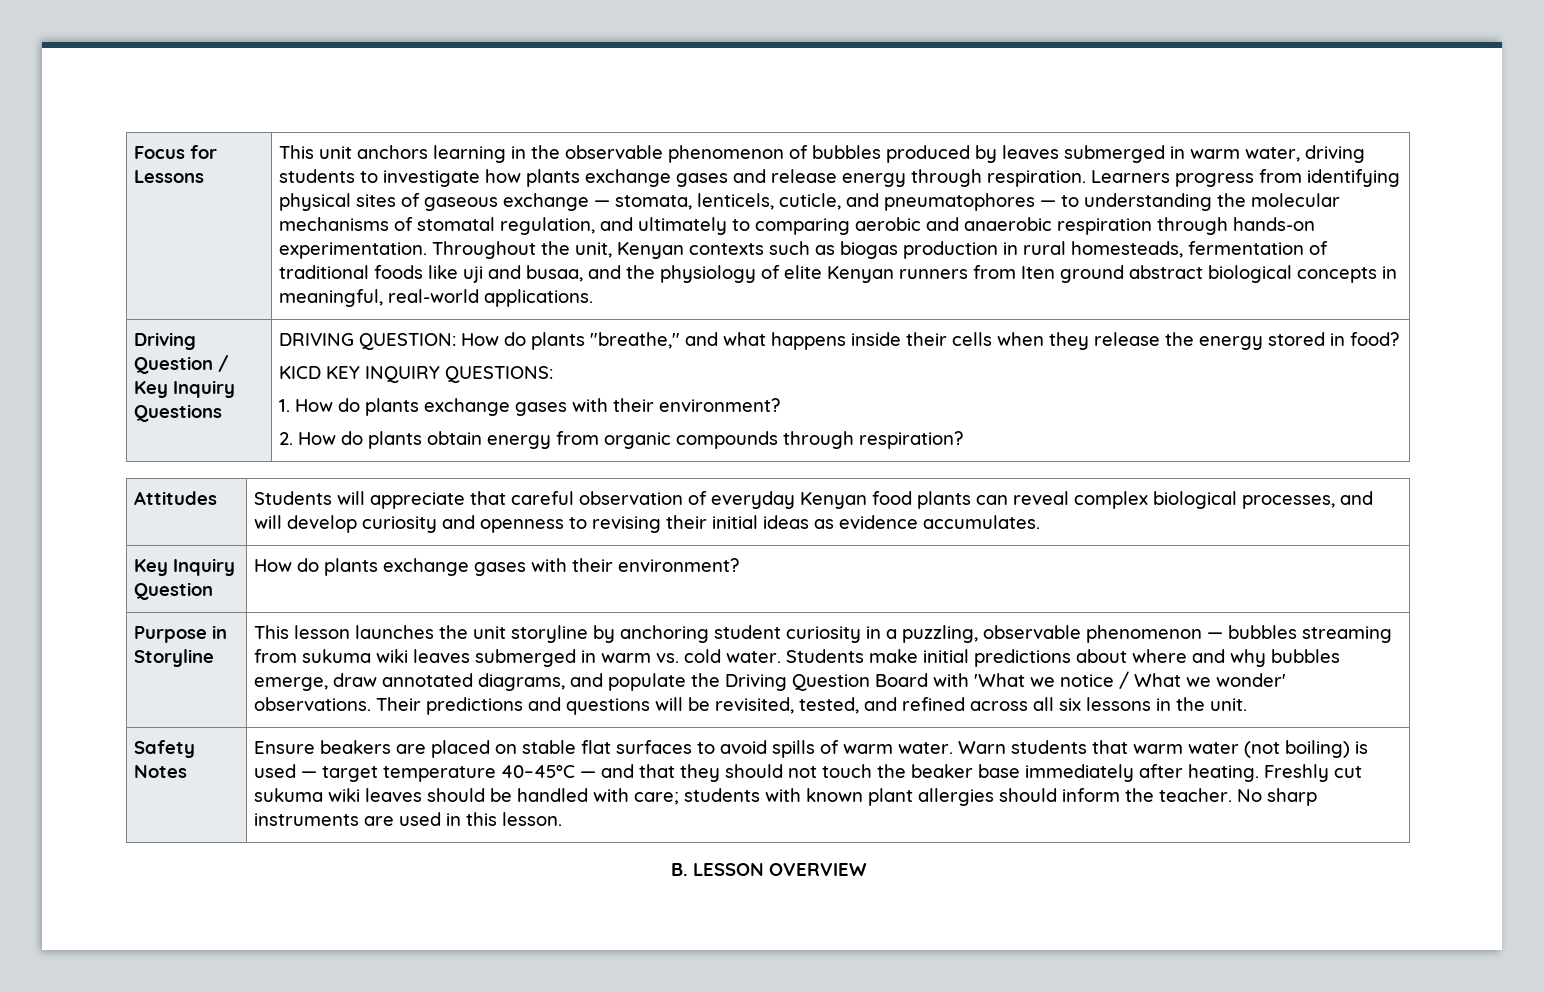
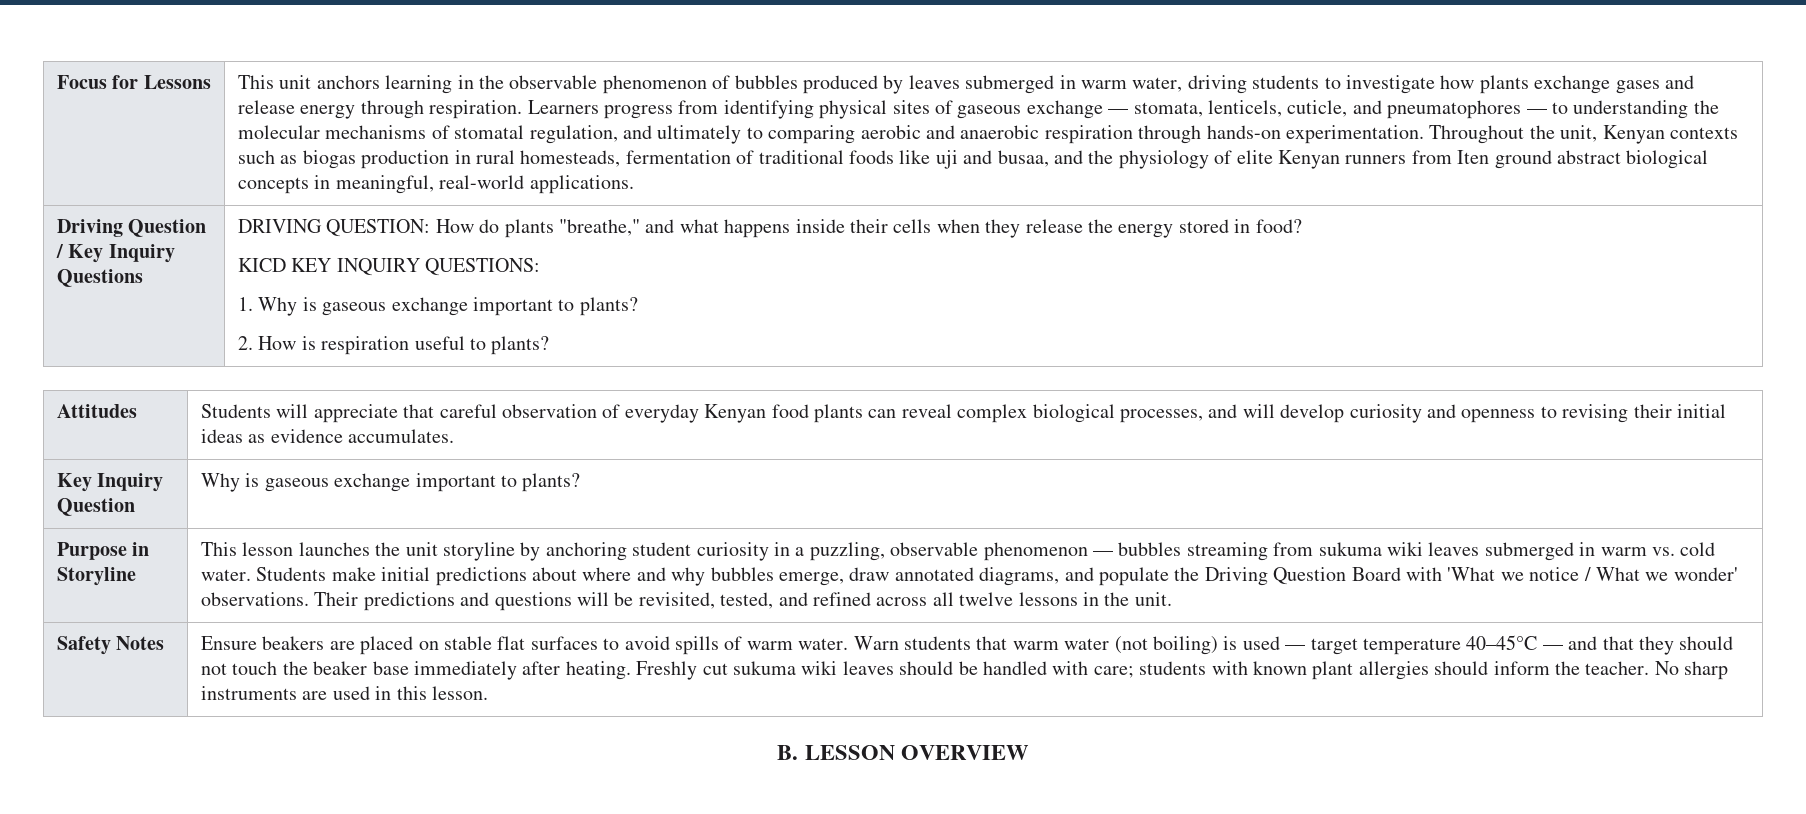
- 1. How do plants exchange gases with their environment?
- 2. How do plants obtain energy from organic compounds through respiration?
+ 1. Why is gaseous exchange important to plants?
+ 2. How is respiration useful to plants?
- Key Inquiry Question | How do plants exchange gases with their environment?
+ Key Inquiry Question | Why is gaseous exchange important to plants?
- Their predictions and questions will be revisited, tested, and refined across all six lessons in the unit.
+ Their predictions and questions will be revisited, tested, and refined across all twelve lessons in the unit.

